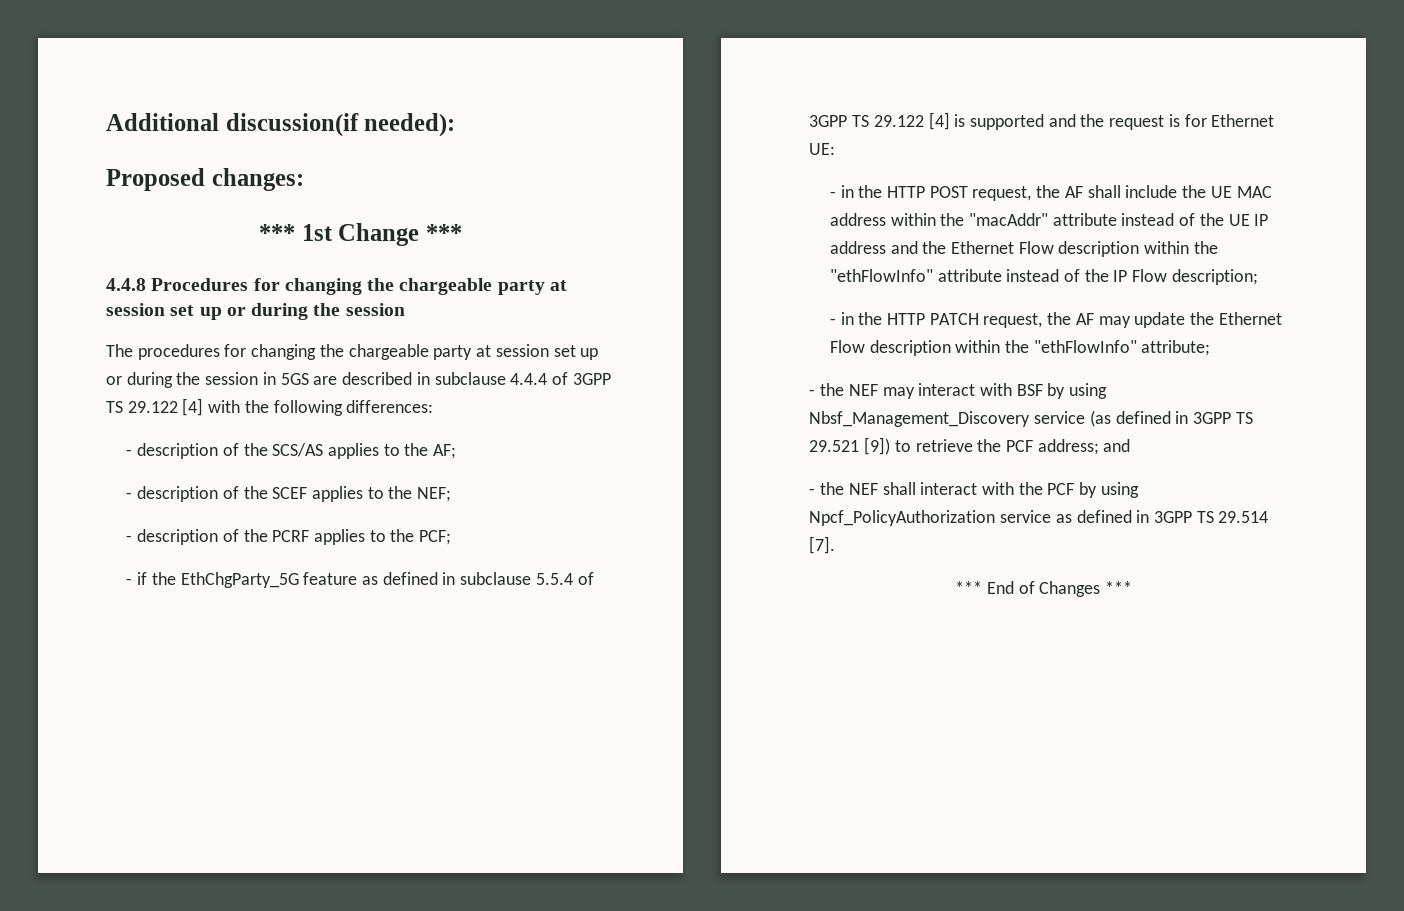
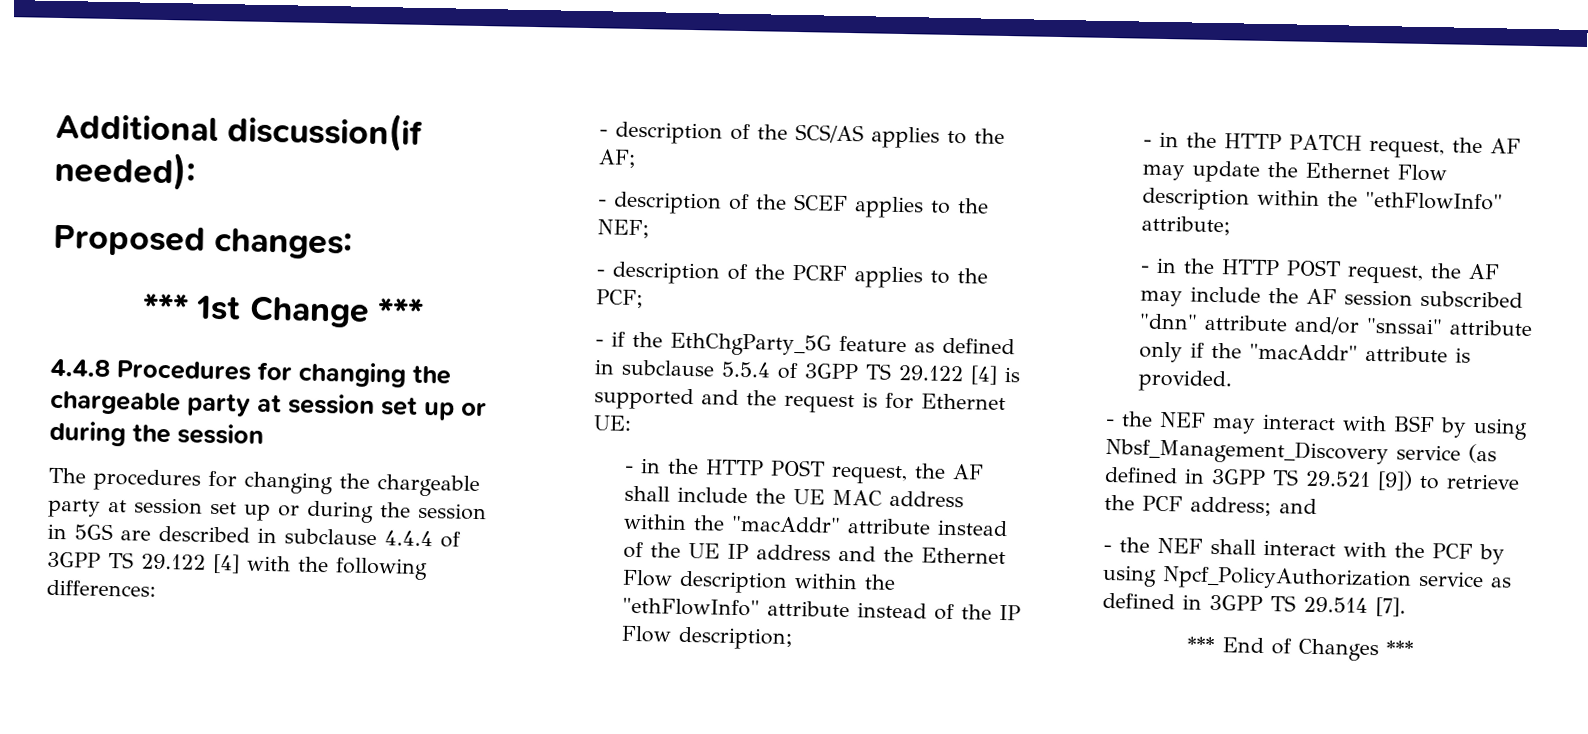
+ - in the HTTP POST request, the AF may include the AF session subscribed "dnn" attribute and/or "snssai" attribute only if the "macAddr" attribute is provided.

